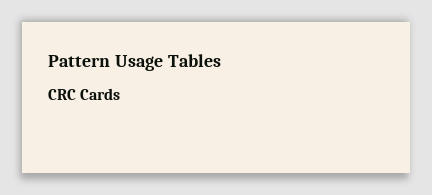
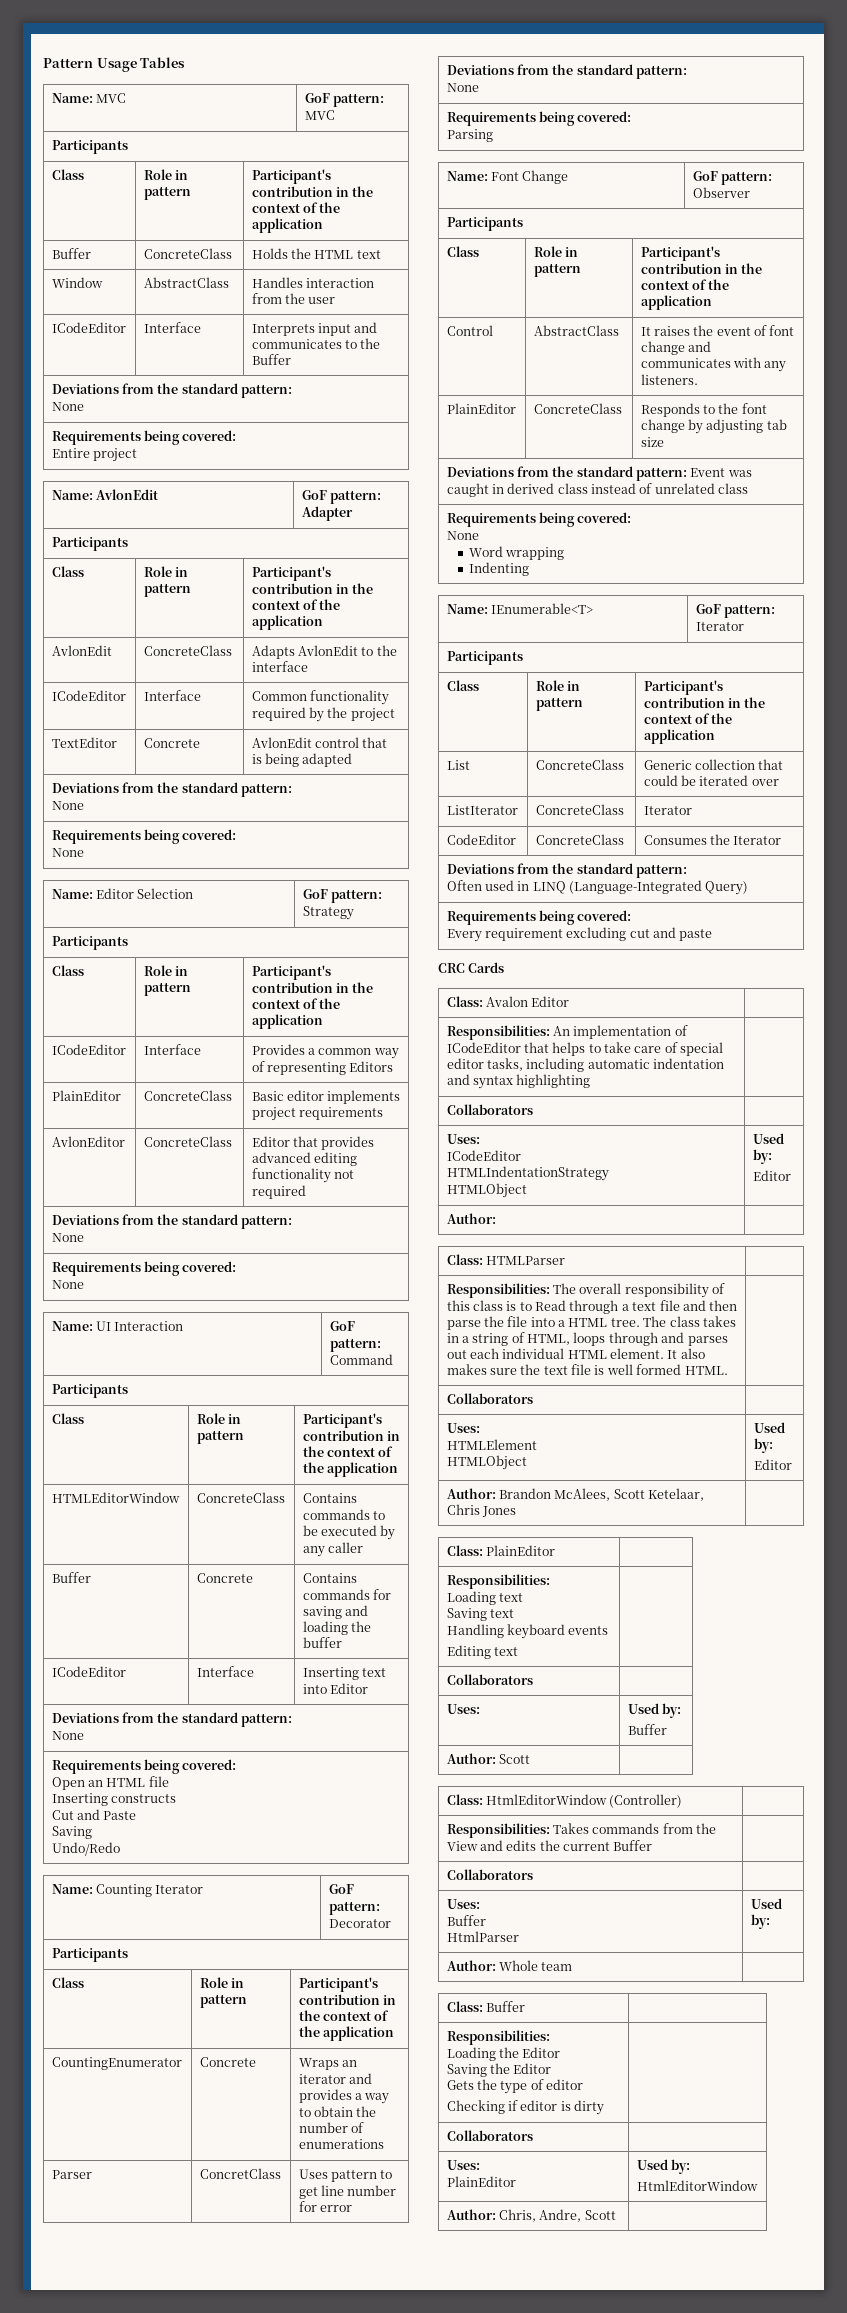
+ Name: MVC | GoF pattern: MVC
+ Participants
+ Class | Role in pattern | Participant's contribution in the context of the application
+ Buffer | ConcreteClass | Holds the HTML text
+ Window | AbstractClass | Handles interaction from the user
+ ICodeEditor | Interface | Interprets input and communicates to the Buffer
+ Deviations from the standard pattern:
+ None
+ Requirements being covered:
+ Entire project
+ Name: AvlonEdit | GoF pattern: Adapter
+ Participants
+ Class | Role in pattern | Participant's contribution in the context of the application
+ AvlonEdit | ConcreteClass | Adapts AvlonEdit to the interface
+ ICodeEditor | Interface | Common functionality required by the project
+ TextEditor | Concrete | AvlonEdit control that is being adapted
+ Deviations from the standard pattern:
+ None
+ Requirements being covered:
+ None
+ Name: Editor Selection | GoF pattern: Strategy
+ Participants
+ Class | Role in pattern | Participant's contribution in the context of the application
+ ICodeEditor | Interface | Provides a common way of representing Editors
+ PlainEditor | ConcreteClass | Basic editor implements project requirements
+ AvlonEditor | ConcreteClass | Editor that provides advanced editing functionality not required
+ Deviations from the standard pattern:
+ None
+ Requirements being covered:
+ None
+ Name: UI Interaction | GoF pattern: Command
+ Participants
+ Class | Role in pattern | Participant's contribution in the context of the application
+ HTMLEditorWindow | ConcreteClass | Contains commands to be executed by any caller
+ Buffer | Concrete | Contains commands for saving and loading the buffer
+ ICodeEditor | Interface | Inserting text into Editor
+ Deviations from the standard pattern:
+ None
+ Requirements being covered:
+ Open an HTML file
+ Inserting constructs
+ Cut and Paste
+ Saving
+ Undo/Redo
+ Name: Counting Iterator | GoF pattern: Decorator
+ Participants
+ Class | Role in pattern | Participant's contribution in the context of the application
+ CountingEnumerator | Concrete | Wraps an iterator and provides a way to obtain the number of enumerations
+ Parser | ConcretClass | Uses pattern to get line number for error
+ Deviations from the standard pattern:
+ None
+ Requirements being covered:
+ Parsing
+ Name: Font Change | GoF pattern: Observer
+ Participants
+ Class | Role in pattern | Participant's contribution in the context of the application
+ Control | AbstractClass | It raises the event of font change and communicates with any listeners.
+ PlainEditor | ConcreteClass | Responds to the font change by adjusting tab size
+ Deviations from the standard pattern: Event was caught in derived class instead of unrelated class
+ Requirements being covered:
+ None
+ Word wrapping
+ Indenting
+ Name: IEnumerable<T> | GoF pattern: Iterator
+ Participants
+ Class | Role in pattern | Participant's contribution in the context of the application
+ List | ConcreteClass | Generic collection that could be iterated over
+ ListIterator | ConcreteClass | Iterator
+ CodeEditor | ConcreteClass | Consumes the Iterator
+ Deviations from the standard pattern:
+ Often used in LINQ (Language-Integrated Query)
+ Requirements being covered:
+ Every requirement excluding cut and paste
  CRC Cards
+ Class: Avalon Editor |
+ Responsibilities: An implementation of ICodeEditor that helps to take care of special editor tasks, including automatic indentation and syntax highlighting |
+ Collaborators |
+ Uses:
+ ICodeEditor
+ HTMLIndentationStrategy
+ HTMLObject | Used by:
+ Editor
+ Author: |
+ Class: HTMLParser |
+ Responsibilities: The overall responsibility of this class is to Read through a text file and then parse the file into a HTML tree. The class takes in a string of HTML, loops through and parses out each individual HTML element. It also makes sure the text file is well formed HTML. |
+ Collaborators |
+ Uses:
+ HTMLElement
+ HTMLObject | Used by:
+ Editor
+ Author: Brandon McAlees, Scott Ketelaar, Chris Jones |
+ Class: PlainEditor |
+ Responsibilities:
+ Loading text
+ Saving text
+ Handling keyboard events
+ Editing text |
+ Collaborators |
+ Uses: | Used by:
+ Buffer
+ Author: Scott |
+ Class: HtmlEditorWindow (Controller) |
+ Responsibilities: Takes commands from the View and edits the current Buffer |
+ Collaborators |
+ Uses:
+ Buffer
+ HtmlParser | Used by:
+ Author: Whole team |
+ Class: Buffer |
+ Responsibilities:
+ Loading the Editor
+ Saving the Editor
+ Gets the type of editor
+ Checking if editor is dirty |
+ Collaborators |
+ Uses:
+ PlainEditor | Used by:
+ HtmlEditorWindow
+ Author: Chris, Andre, Scott |

